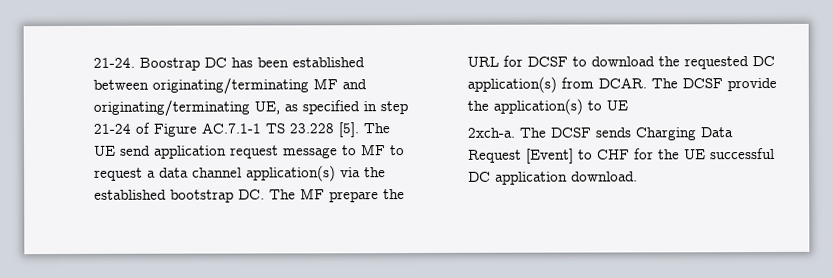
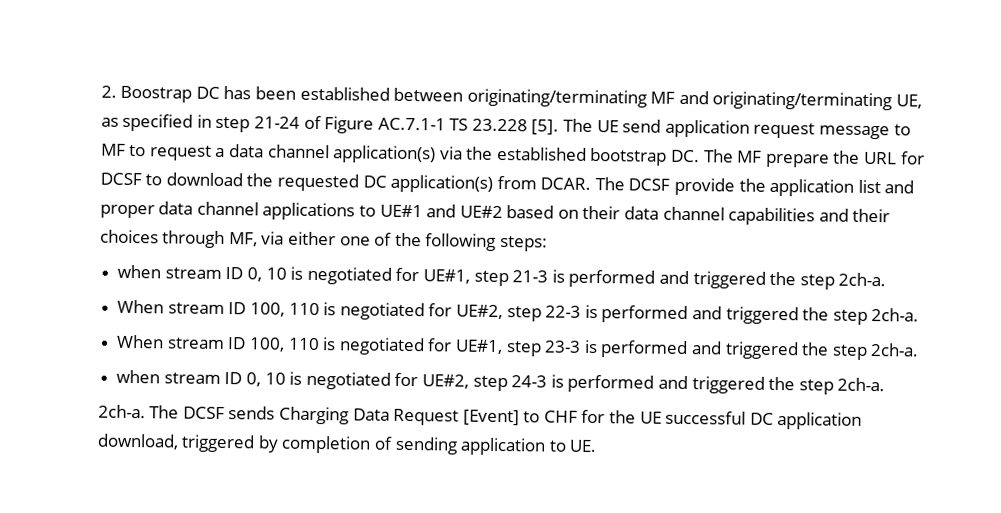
- 21-24. Boostrap DC has been established between originating/terminating MF and originating/terminating UE, as specified in step 21-24 of Figure AC.7.1-1 TS 23.228 [5].
+ 2. Boostrap DC has been established between originating/terminating MF and originating/terminating UE, as specified in step 21-24 of Figure AC.7.1-1 TS 23.228 [5].
- The DCSF provide the application(s) to UE
- 2xch-a.
+ The DCSF provide the application list and proper data channel applications to UE#1 and UE#2 based on their data channel capabilities and their choices through MF, via either one of the following steps:
+ when stream ID 0, 10 is negotiated for UE#1, step 21-3 is performed and triggered the step 2ch-a.
+ When stream ID 100, 110 is negotiated for UE#2, step 22-3 is performed and triggered the step 2ch-a.
+ When stream ID 100, 110 is negotiated for UE#1, step 23-3 is performed and triggered the step 2ch-a.
+ when stream ID 0, 10 is negotiated for UE#2, step 24-3 is performed and triggered the step 2ch-a.
+ 2ch-a.
- The DCSF sends Charging Data Request [Event] to CHF for the UE successful DC application download.
+ The DCSF sends Charging Data Request [Event] to CHF for the UE successful DC application download, triggered by completion of sending application to UE.

